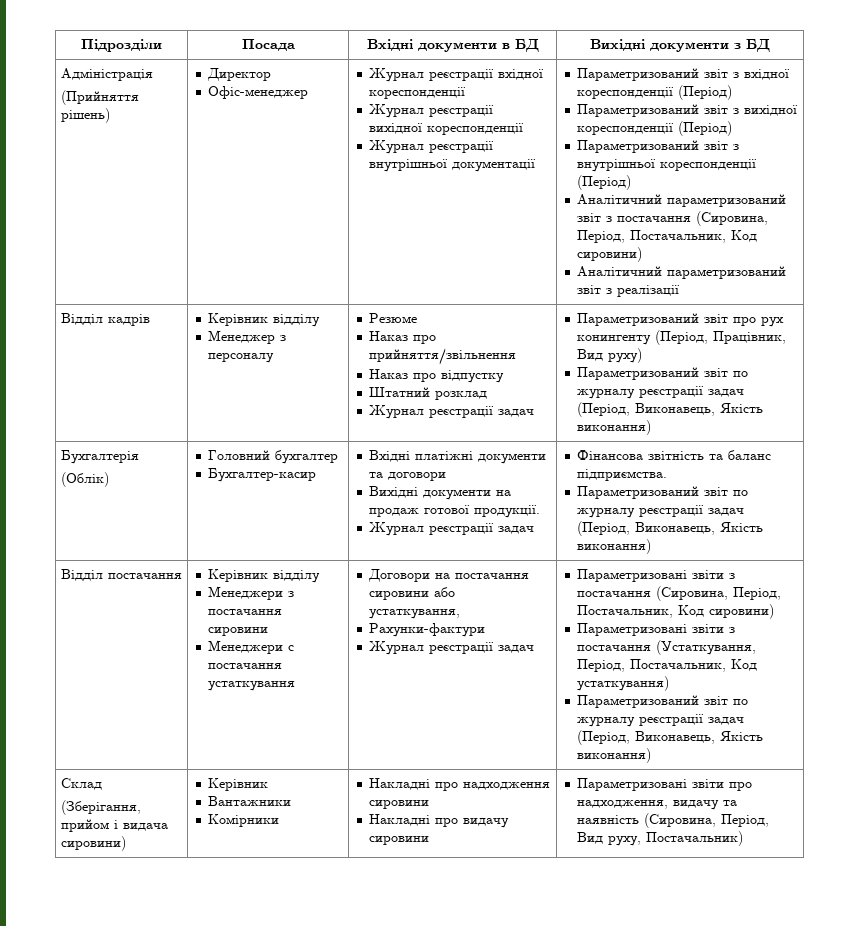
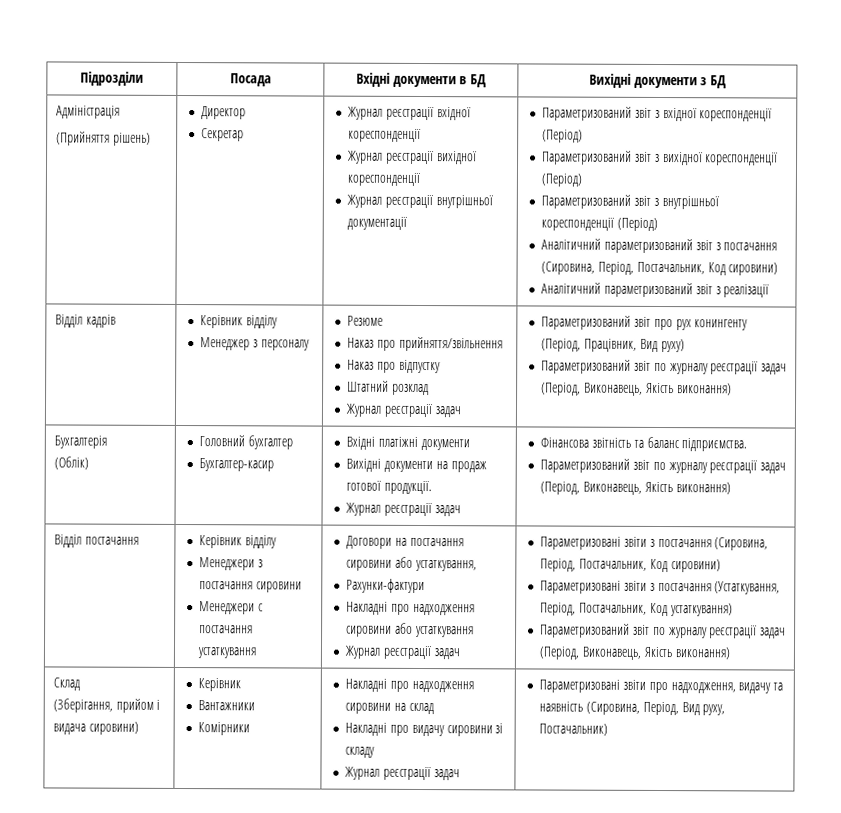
- Офіс-менеджер
+ Секретар
  Бухгалтерія
  (Облік) | Головний бухгалтер
- Бухгалтер-касир | Вхідні платіжні документи та договори
+ Бухгалтер-касир | Вхідні платіжні документи
+ Накладні про надходження сировини або устаткування
  Склад
  (Зберігання, прийом і видача сировини) | Керівник
  Вантажники
- Комірники | Накладні про надходження сировини
- Накладні про видачу сировини | Параметризовані звіти про надходження, видачу та наявність (Сировина, Період, Вид руху, Постачальник)
+ Комірники | Накладні про надходження сировини на склад
+ Накладні про видачу сировини зі складу
+ Журнал реєстрації задач | Параметризовані звіти про надходження, видачу та наявність (Сировина, Період, Вид руху, Постачальник)

